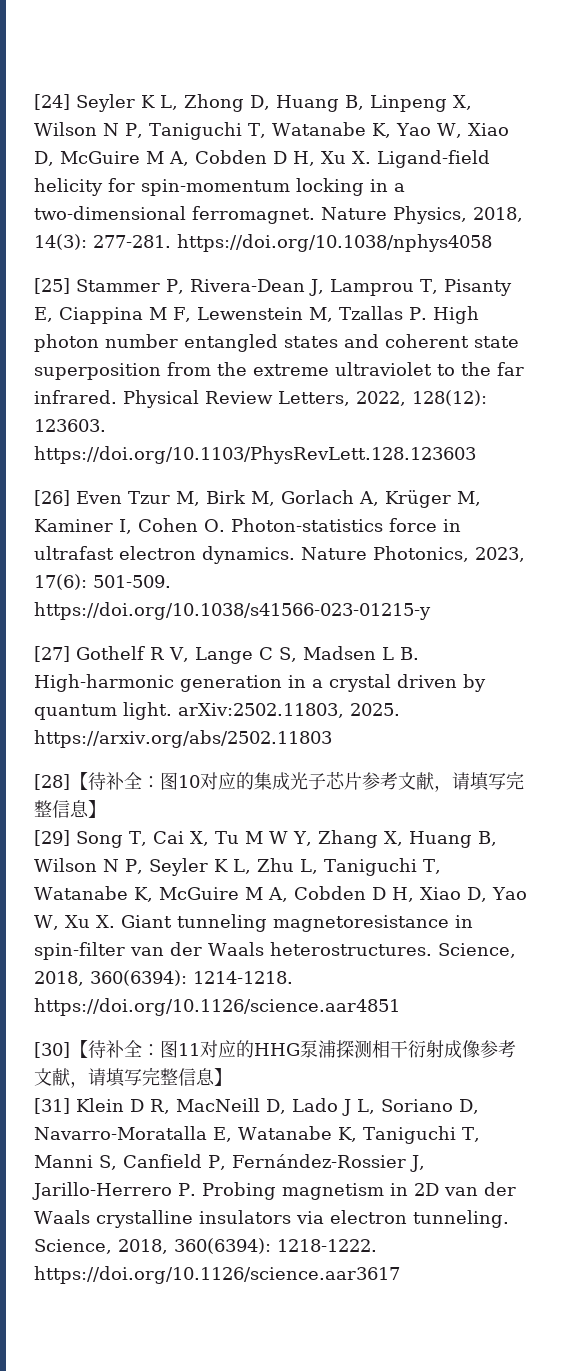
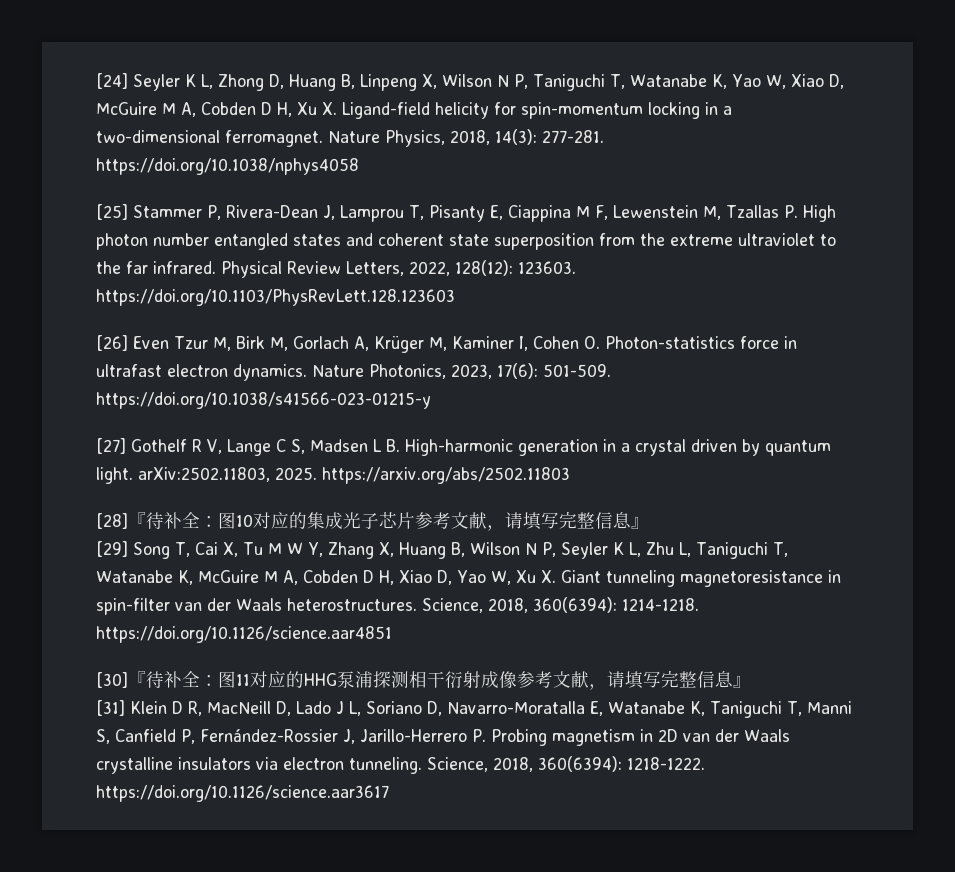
- [28]【待补全：图10对应的集成光子芯片参考文献，请填写完整信息】
+ [28]『待补全：图10对应的集成光子芯片参考文献，请填写完整信息』
- [30]【待补全：图11对应的HHG泵浦探测相干衍射成像参考文献，请填写完整信息】
+ [30]『待补全：图11对应的HHG泵浦探测相干衍射成像参考文献，请填写完整信息』

